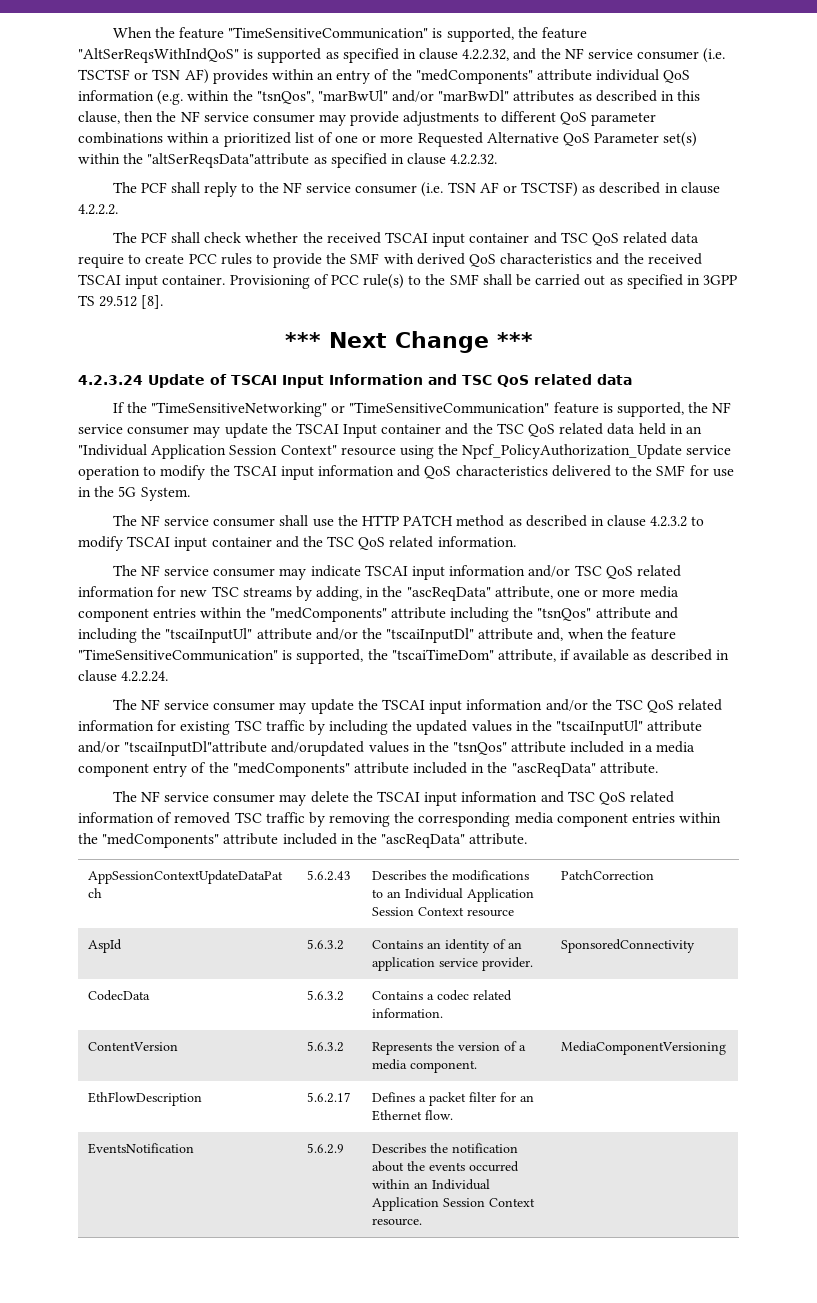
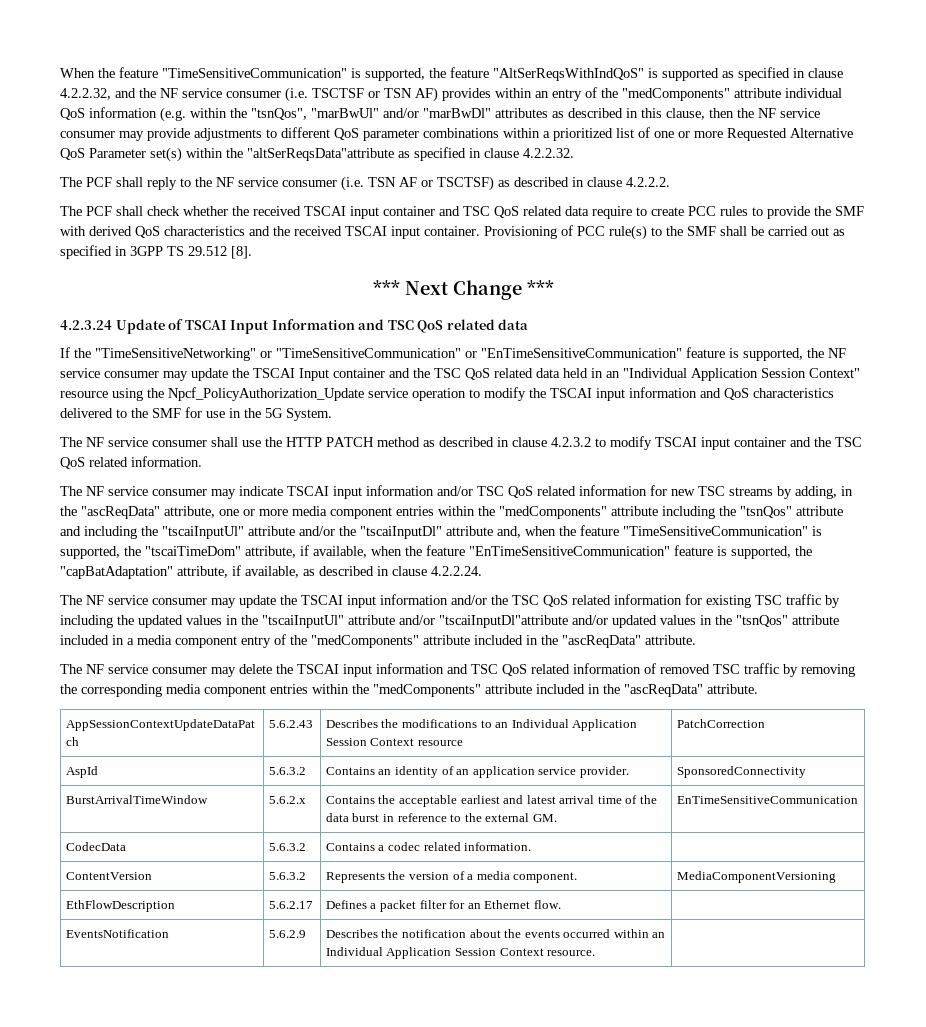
- If the "TimeSensitiveNetworking" or "TimeSensitiveCommunication" feature is supported, the NF service consumer may update the TSCAI Input container and the TSC QoS related data held in an "Individual Application Session Context" resource using the Npcf_PolicyAuthorization_Update service operation to modify the TSCAI input information and QoS characteristics delivered to the SMF for use in the 5G System.
+ If the "TimeSensitiveNetworking" or "TimeSensitiveCommunication" or "EnTimeSensitiveCommunication" feature is supported, the NF service consumer may update the TSCAI Input container and the TSC QoS related data held in an "Individual Application Session Context" resource using the Npcf_PolicyAuthorization_Update service operation to modify the TSCAI input information and QoS characteristics delivered to the SMF for use in the 5G System.
- The NF service consumer may indicate TSCAI input information and/or TSC QoS related information for new TSC streams by adding, in the "ascReqData" attribute, one or more media component entries within the "medComponents" attribute including the "tsnQos" attribute and including the "tscaiInputUl" attribute and/or the "tscaiInputDl" attribute and, when the feature "TimeSensitiveCommunication" is supported, the "tscaiTimeDom" attribute, if available as described in clause 4.2.2.24.
+ The NF service consumer may indicate TSCAI input information and/or TSC QoS related information for new TSC streams by adding, in the "ascReqData" attribute, one or more media component entries within the "medComponents" attribute including the "tsnQos" attribute and including the "tscaiInputUl" attribute and/or the "tscaiInputDl" attribute and, when the feature "TimeSensitiveCommunication" is supported, the "tscaiTimeDom" attribute, if available, when the feature "EnTimeSensitiveCommunication" feature is supported, the "capBatAdaptation" attribute, if available, as described in clause 4.2.2.24.
- The NF service consumer may update the TSCAI input information and/or the TSC QoS related information for existing TSC traffic by including the updated values in the "tscaiInputUl" attribute and/or "tscaiInputDl"attribute and/orupdated values in the "tsnQos" attribute included in a media component entry of the "medComponents" attribute included in the "ascReqData" attribute.
+ The NF service consumer may update the TSCAI input information and/or the TSC QoS related information for existing TSC traffic by including the updated values in the "tscaiInputUl" attribute and/or "tscaiInputDl"attribute and/or updated values in the "tsnQos" attribute included in a media component entry of the "medComponents" attribute included in the "ascReqData" attribute.
+ BurstArrivalTimeWindow | 5.6.2.x | Contains the acceptable earliest and latest arrival time of the data burst in reference to the external GM. | EnTimeSensitiveCommunication

